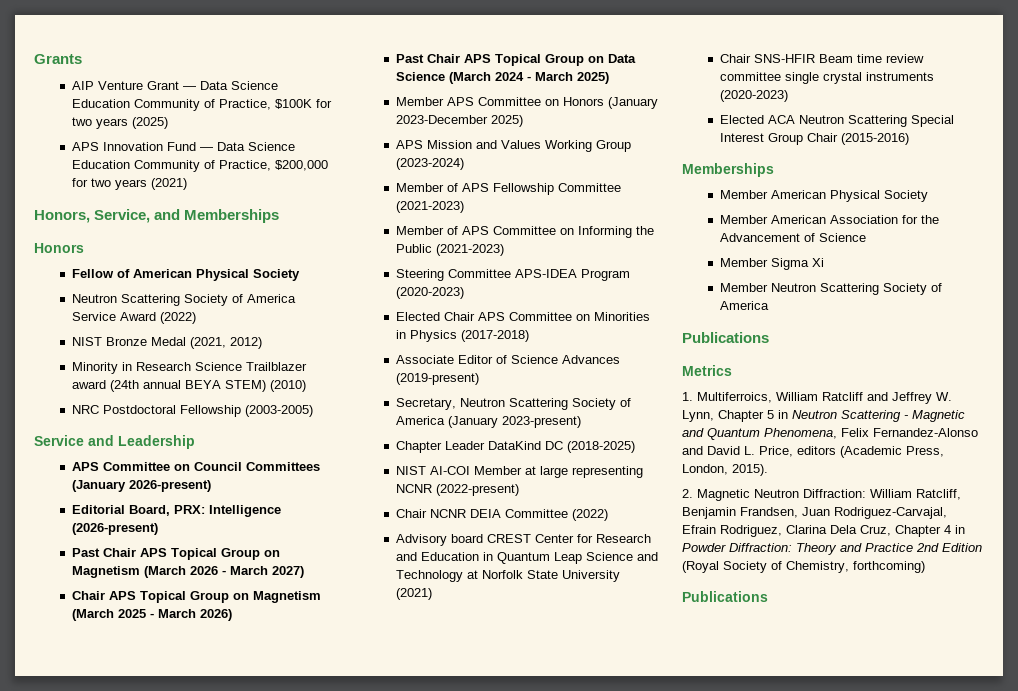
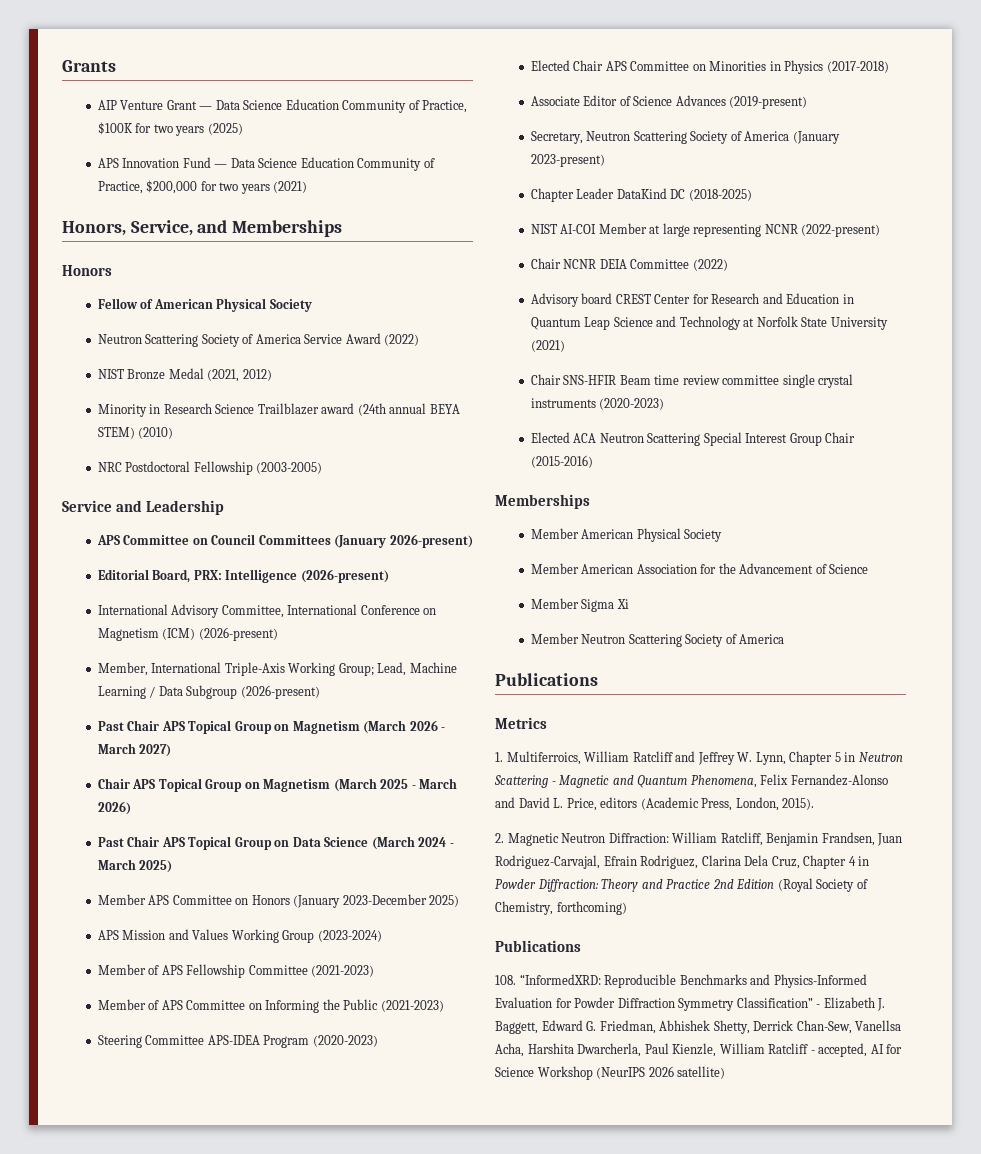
+ International Advisory Committee, International Conference on Magnetism (ICM) (2026-present)
+ Member, International Triple-Axis Working Group; Lead, Machine Learning / Data Subgroup (2026-present)
+ 108. “InformedXRD: Reproducible Benchmarks and Physics-Informed Evaluation for Powder Diffraction Symmetry Classification” - Elizabeth J. Baggett, Edward G. Friedman, Abhishek Shetty, Derrick Chan-Sew, Vanellsa Acha, Harshita Dwarcherla, Paul Kienzle, William Ratcliff - accepted, AI for Science Workshop (NeurIPS 2026 satellite)

